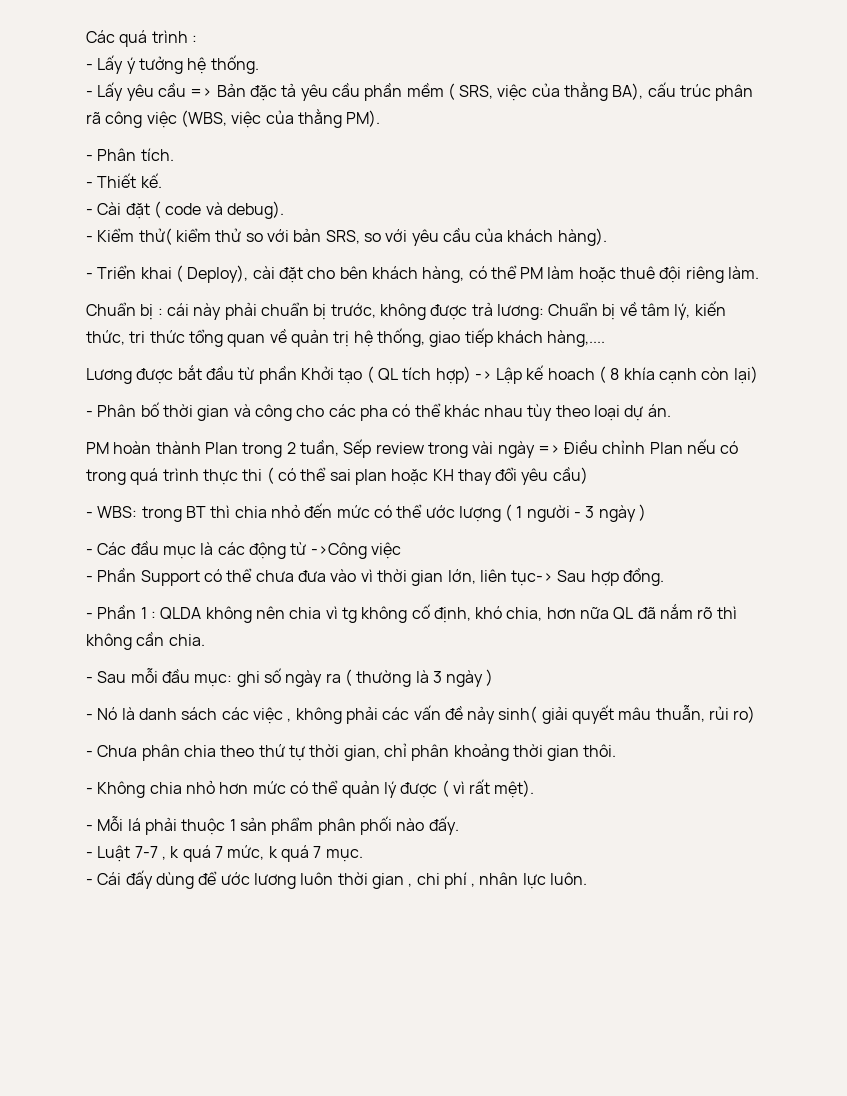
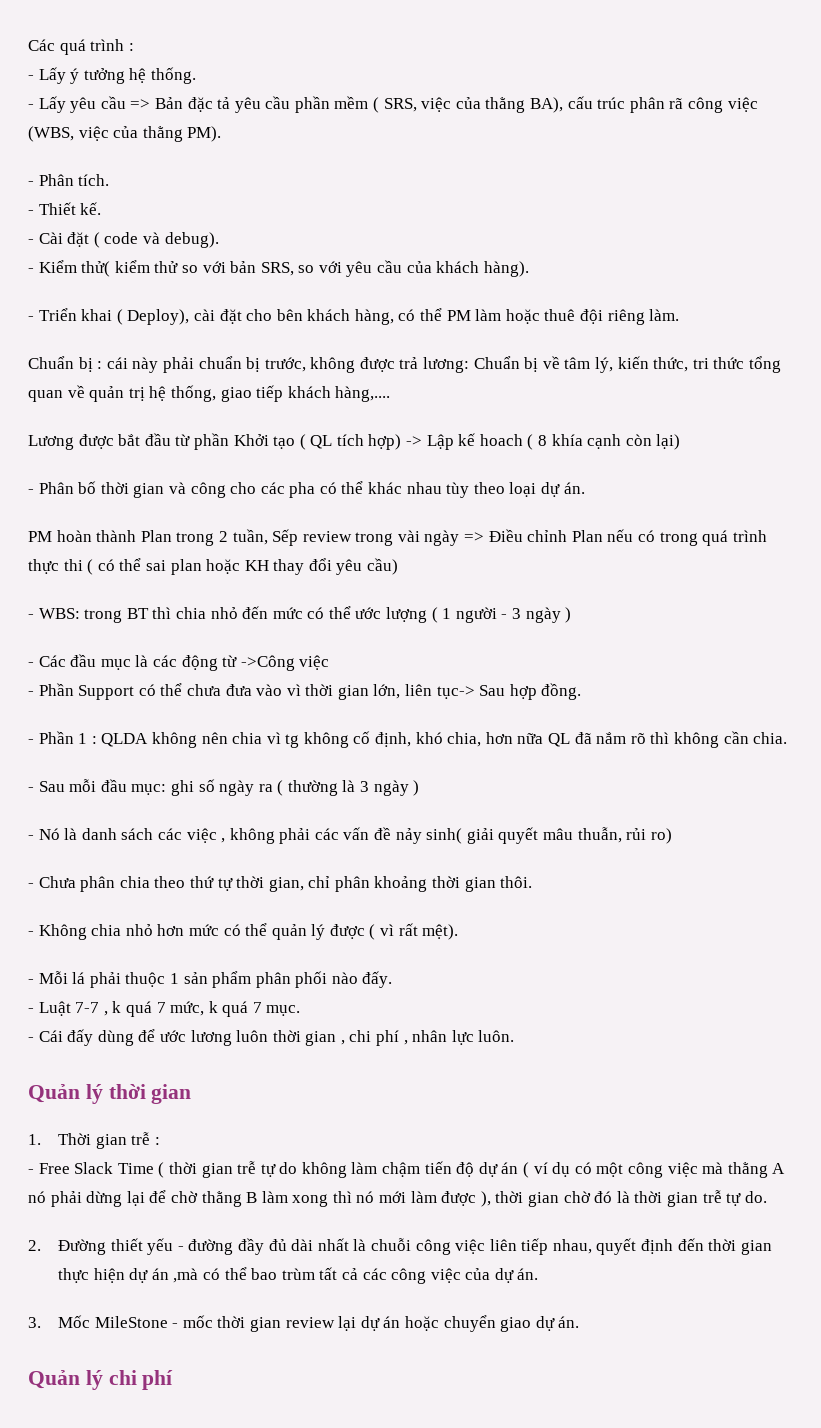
+ Quản lý thời gian
+ 1. Thời gian trễ :
+ - Free Slack Time ( thời gian trễ tự do không làm chậm tiến độ dự án ( ví dụ có một công việc mà thằng A nó phải dừng lại để chờ thằng B làm xong thì nó mới làm được ), thời gian chờ đó là thời gian trễ tự do.
+ 2. Đường thiết yếu - đường đầy đủ dài nhất là chuỗi công việc liên tiếp nhau, quyết định đến thời gian thực hiện dự án ,mà có thể bao trùm tất cả các công việc của dự án.
+ 3. Mốc MileStone - mốc thời gian review lại dự án hoặc chuyển giao dự án.
+ Quản lý chi phí

